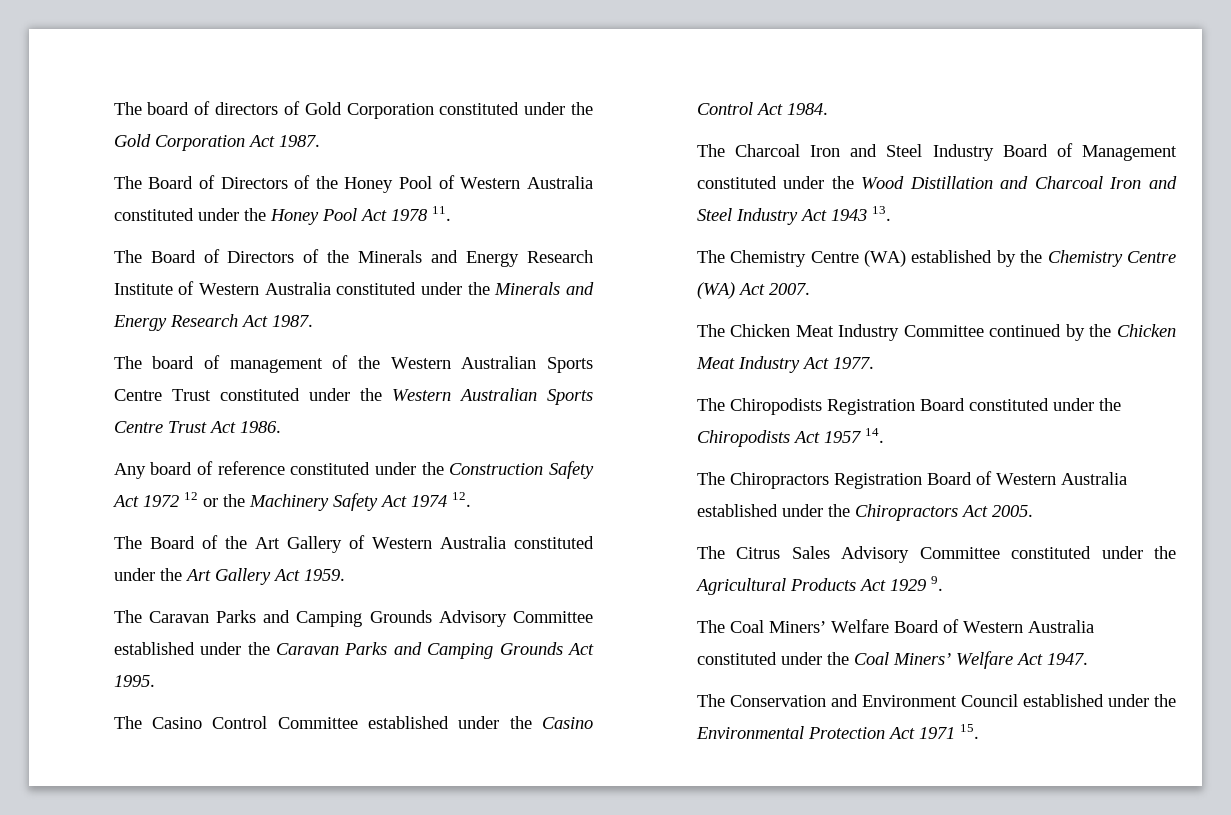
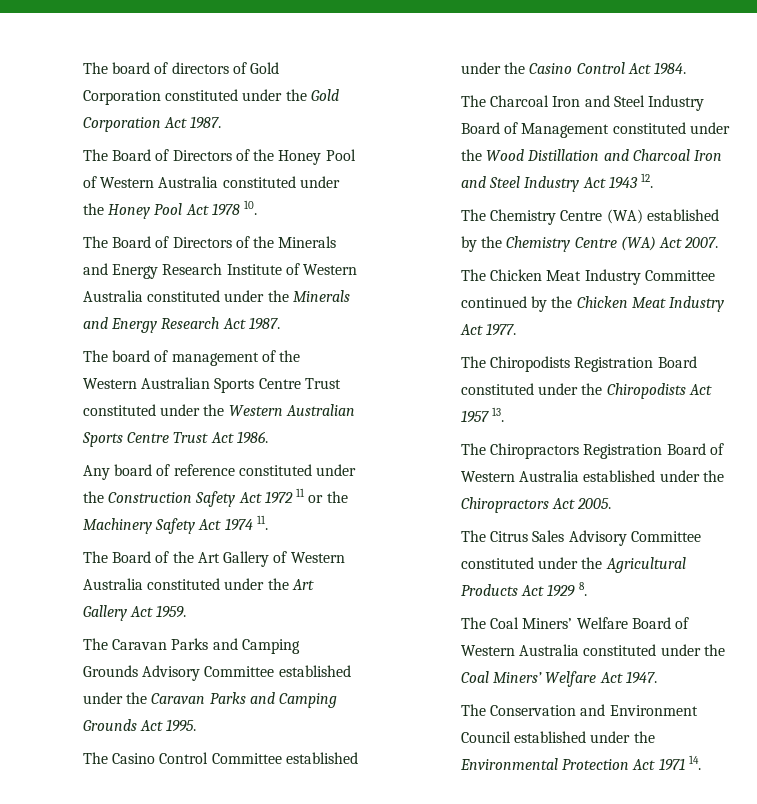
- The Board of Directors of the Honey Pool of Western Australia constituted under the Honey Pool Act 1978 11.
+ The Board of Directors of the Honey Pool of Western Australia constituted under the Honey Pool Act 1978 10.
- Any board of reference constituted under the Construction Safety Act 1972 12 or the Machinery Safety Act 1974 12.
+ Any board of reference constituted under the Construction Safety Act 1972 11 or the Machinery Safety Act 1974 11.
- The Charcoal Iron and Steel Industry Board of Management constituted under the Wood Distillation and Charcoal Iron and Steel Industry Act 1943 13.
+ The Charcoal Iron and Steel Industry Board of Management constituted under the Wood Distillation and Charcoal Iron and Steel Industry Act 1943 12.
- The Chiropodists Registration Board constituted under the Chiropodists Act 1957 14.
+ The Chiropodists Registration Board constituted under the Chiropodists Act 1957 13.
- The Citrus Sales Advisory Committee constituted under the Agricultural Products Act 1929 9.
+ The Citrus Sales Advisory Committee constituted under the Agricultural Products Act 1929 8.
- The Conservation and Environment Council established under the Environmental Protection Act 1971 15.
+ The Conservation and Environment Council established under the Environmental Protection Act 1971 14.

